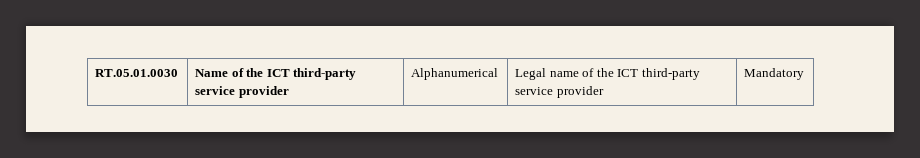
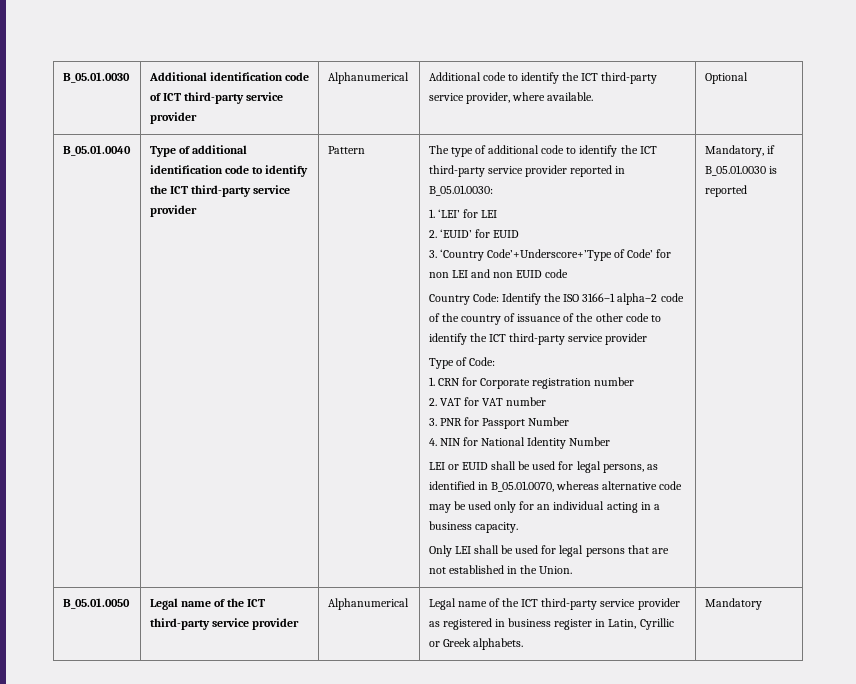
- RT.05.01.0030 | Name of the ICT third-party service provider | Alphanumerical | Legal name of the ICT third-party service provider | Mandatory
+ B_05.01.0030 | Additional identification code of ICT third-party service provider | Alphanumerical | Additional code to identify the ICT third-party service provider, where available. | Optional
+ B_05.01.0040 | Type of additional identification code to identify the ICT third-party service provider | Pattern | The type of additional code to identify the ICT third-party service provider reported in B_05.01.0030:
+ 1. ‘LEI’ for LEI
+ 2. ‘EUID’ for EUID
+ 3. ‘Country Code’+Underscore+’Type of Code’ for non LEI and non EUID code
+ Country Code: Identify the ISO 3166–1 alpha–2 code of the country of issuance of the other code to identify the ICT third-party service provider
+ Type of Code:
+ 1. CRN for Corporate registration number
+ 2. VAT for VAT number
+ 3. PNR for Passport Number
+ 4. NIN for National Identity Number
+ LEI or EUID shall be used for legal persons, as identified in B_05.01.0070, whereas alternative code may be used only for an individual acting in a business capacity.
+ Only LEI shall be used for legal persons that are not established in the Union. | Mandatory, if B_05.01.0030 is reported
+ B_05.01.0050 | Legal name of the ICT third-party service provider | Alphanumerical | Legal name of the ICT third-party service provider as registered in business register in Latin, Cyrillic or Greek alphabets. | Mandatory

